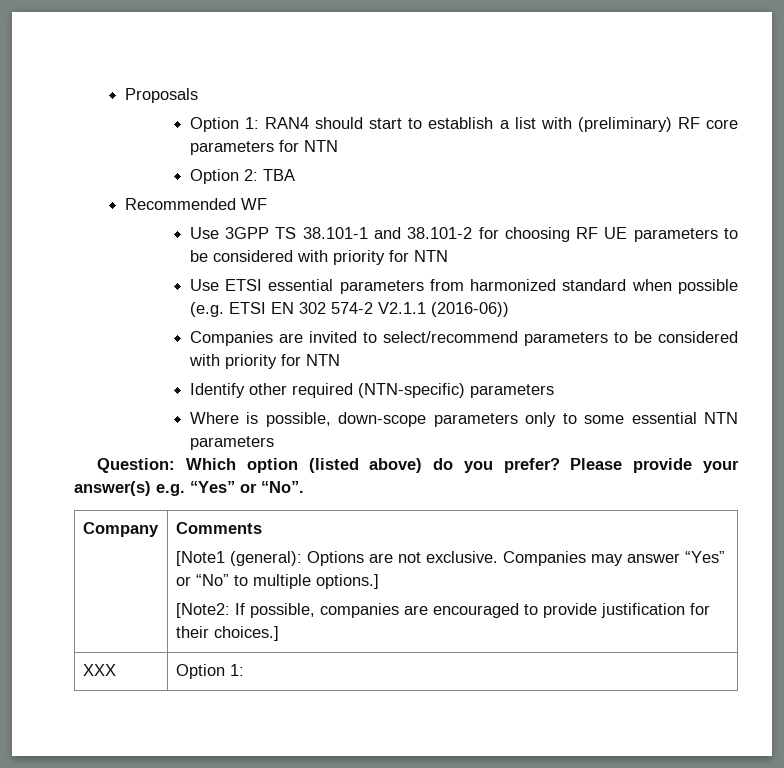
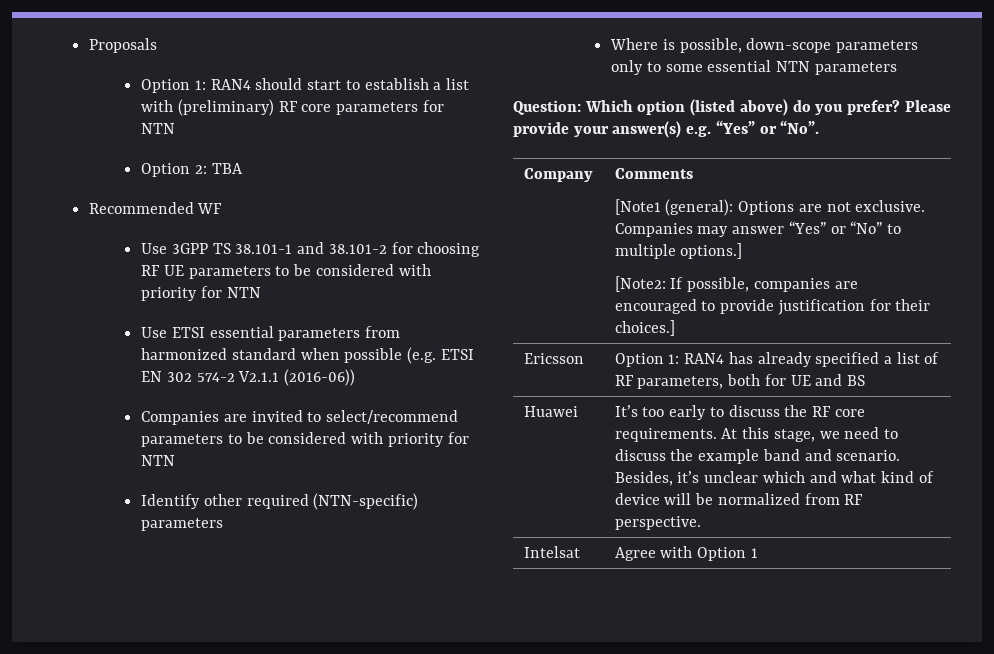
- XXX | Option 1:
+ Ericsson | Option 1: RAN4 has already specified a list of RF parameters, both for UE and BS
+ Huawei | It’s too early to discuss the RF core requirements. At this stage, we need to discuss the example band and scenario. Besides, it’s unclear which and what kind of device will be normalized from RF perspective.
+ Intelsat | Agree with Option 1

